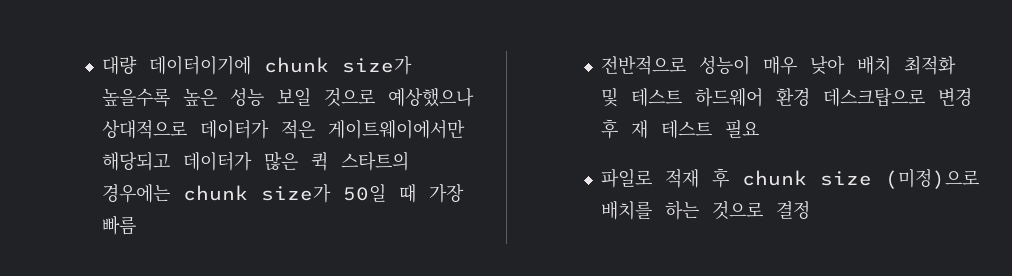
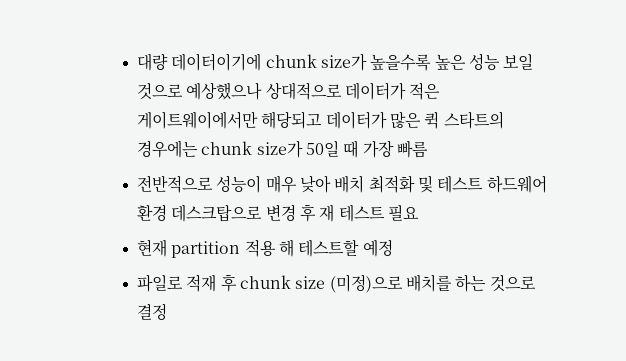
+ 현재 partition 적용 해 테스트할 예정

